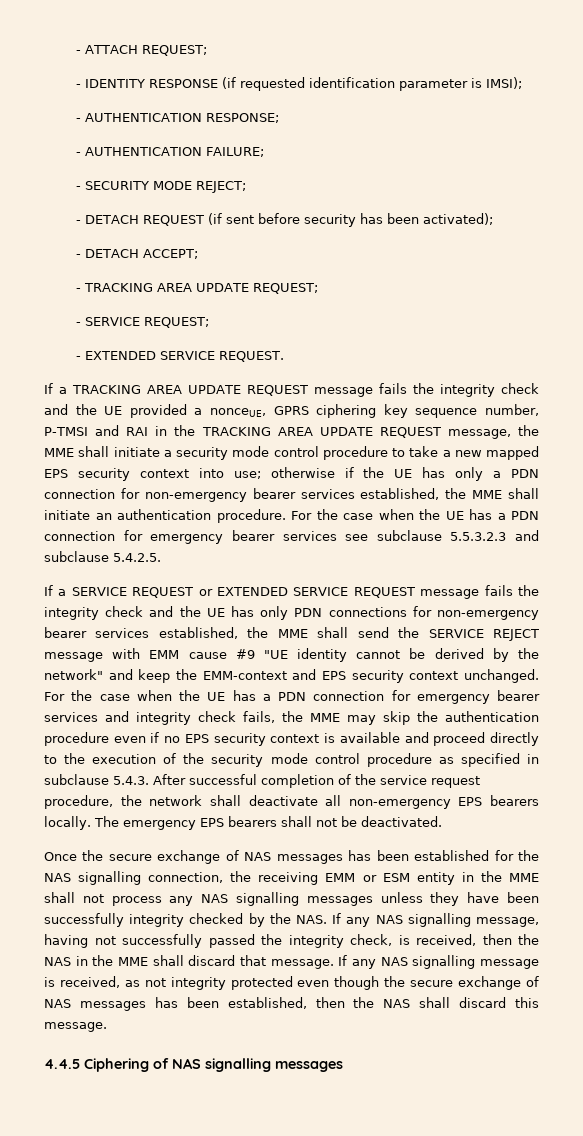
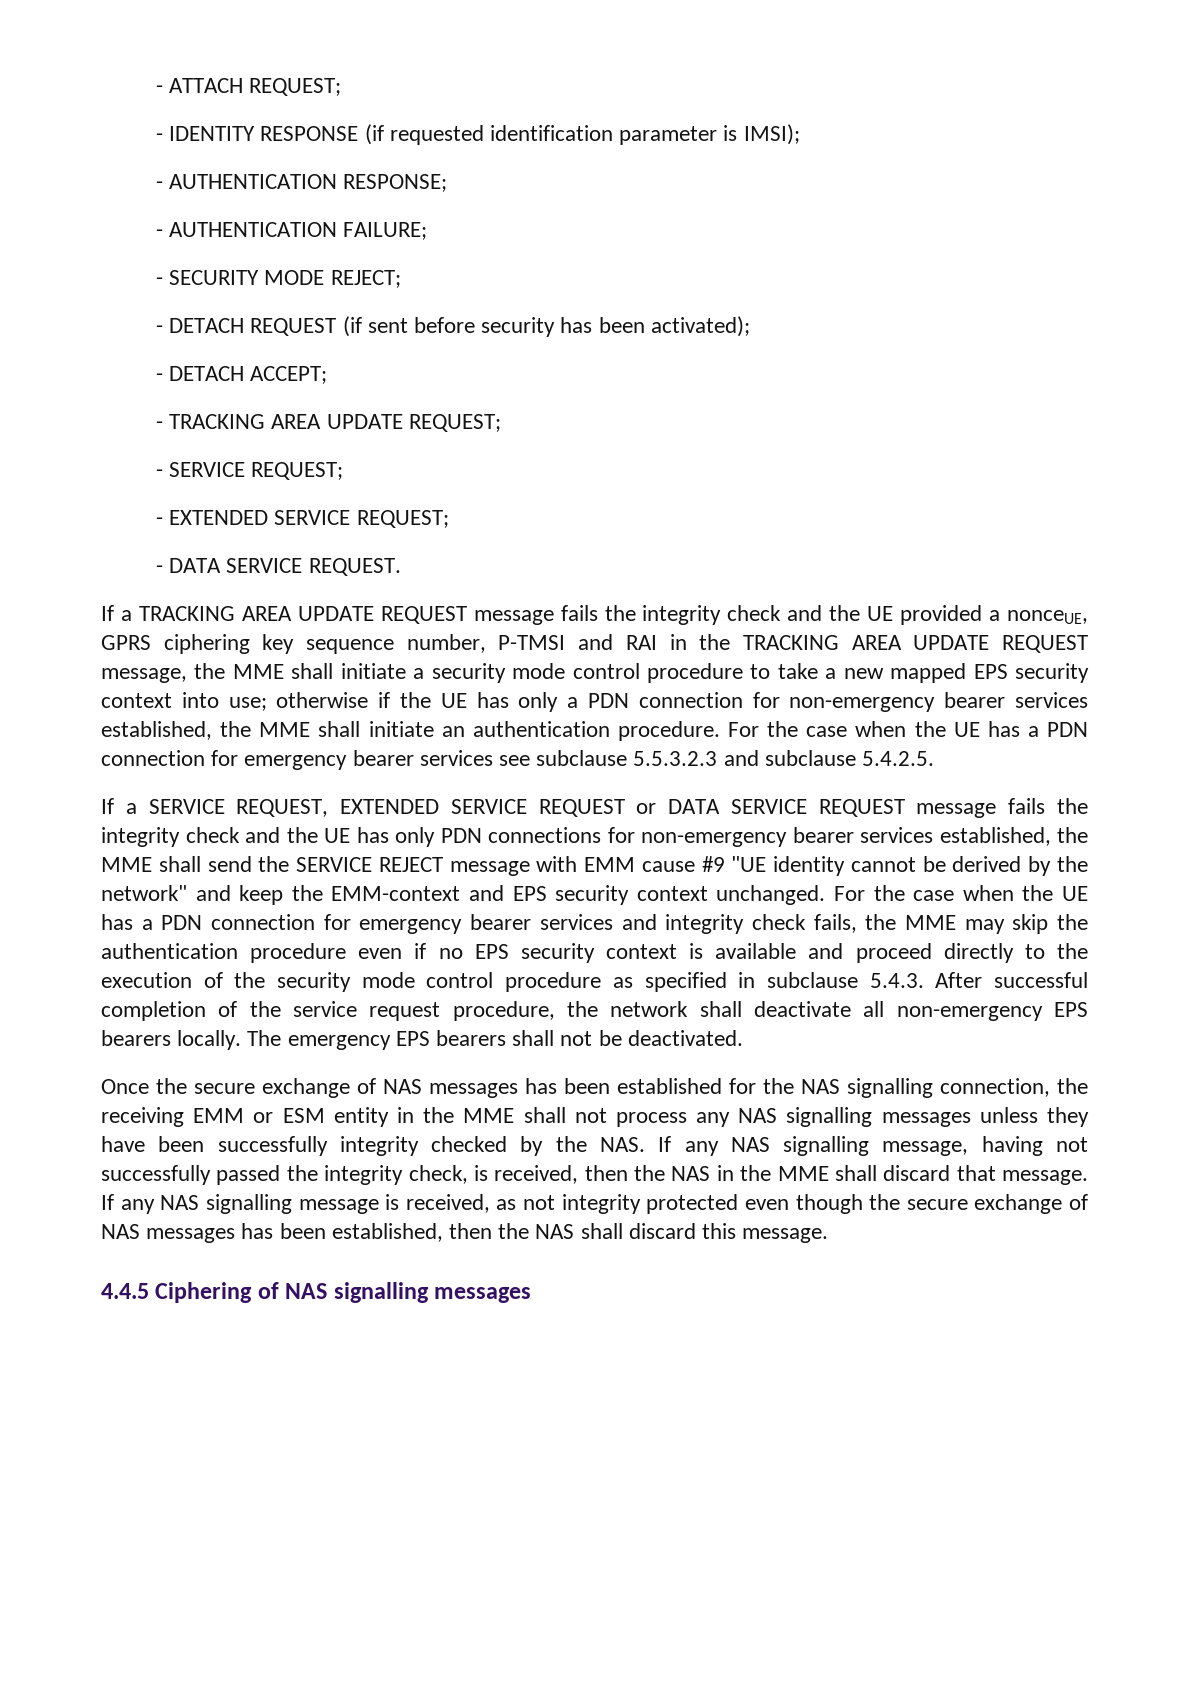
- - EXTENDED SERVICE REQUEST.
+ - EXTENDED SERVICE REQUEST;
+ - DATA SERVICE REQUEST.
- If a SERVICE REQUEST or EXTENDED SERVICE REQUEST message fails the integrity check and the UE has only PDN connections for non-emergency bearer services established, the MME shall send the SERVICE REJECT message with EMM cause #9 "UE identity cannot be derived by the network" and keep the EMM-context and EPS security context unchanged.
+ If a SERVICE REQUEST, EXTENDED SERVICE REQUEST or DATA SERVICE REQUEST message fails the integrity check and the UE has only PDN connections for non-emergency bearer services established, the MME shall send the SERVICE REJECT message with EMM cause #9 "UE identity cannot be derived by the network" and keep the EMM-context and EPS security context unchanged.

